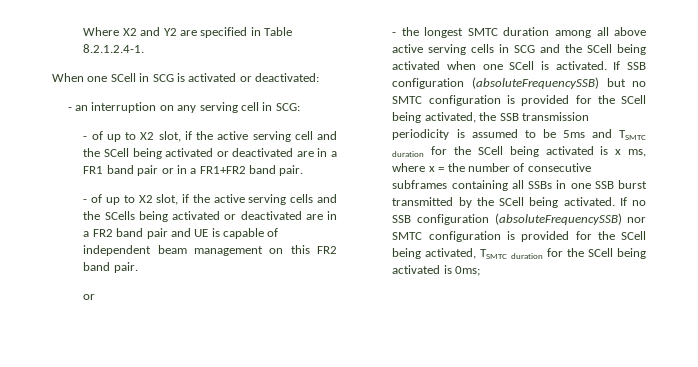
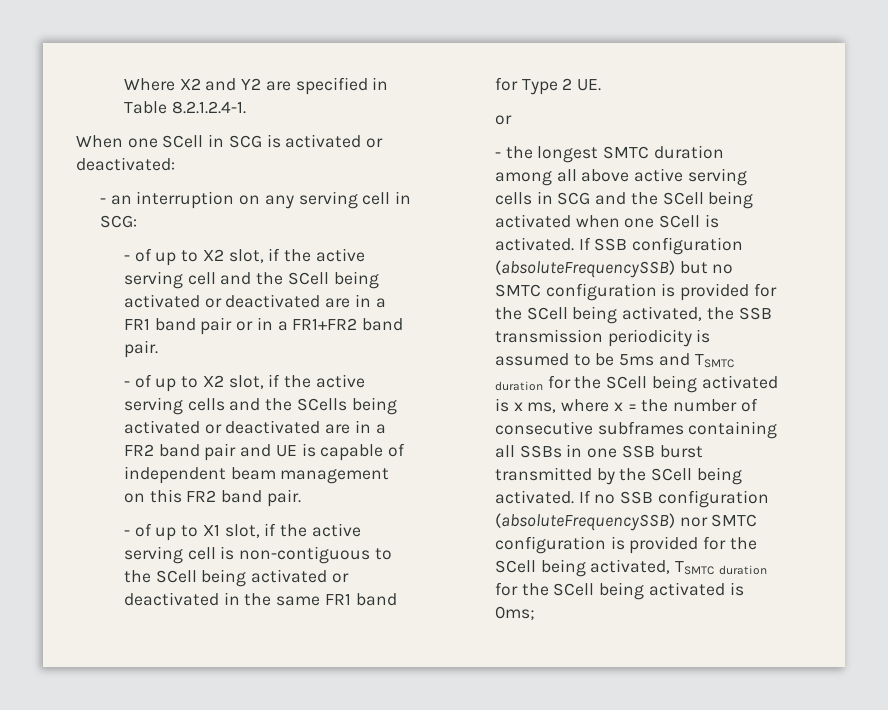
+ - of up to X1 slot, if the active serving cell is non-contiguous to the SCell being activated or deactivated in the same FR1 band for Type 2 UE.

